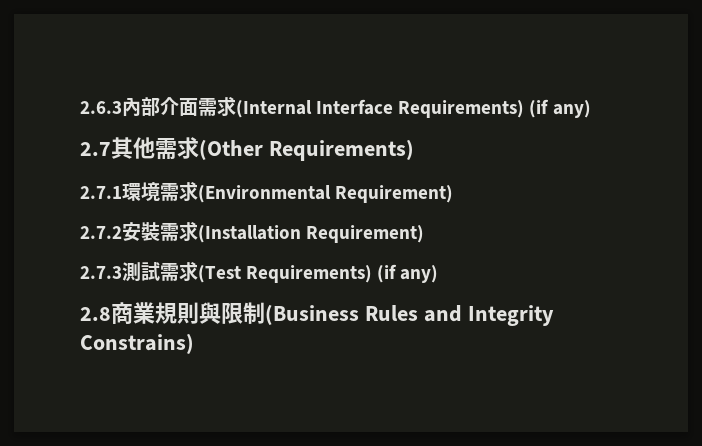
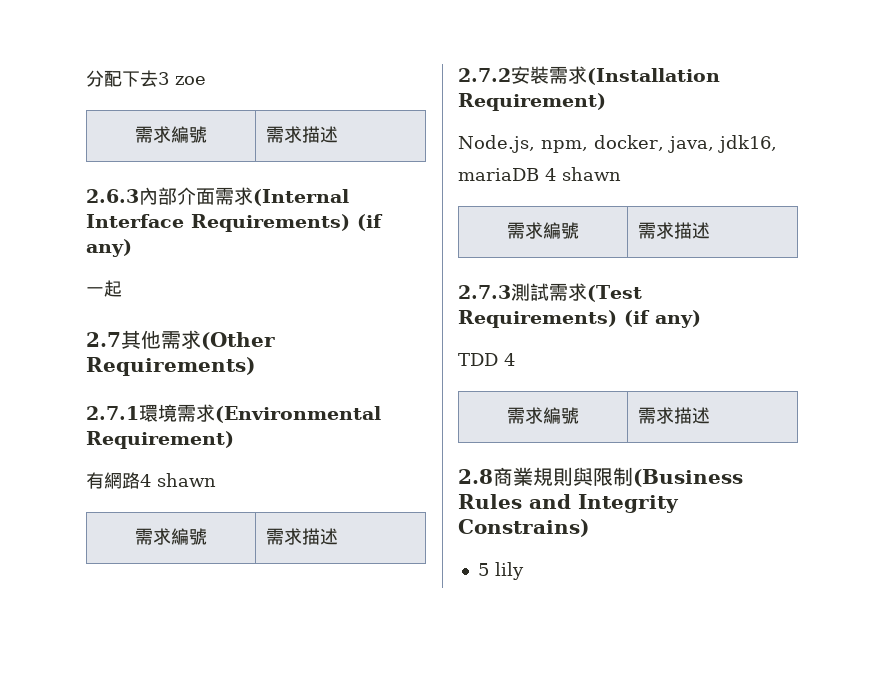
+ 分配下去3 zoe
+ 需求編號 | 需求描述
+ 一起
+ 有網路4 shawn
+ 需求編號 | 需求描述
+ Node.js, npm, docker, java, jdk16, mariaDB 4 shawn
+ 需求編號 | 需求描述
+ TDD 4
+ 需求編號 | 需求描述
+ 5 lily

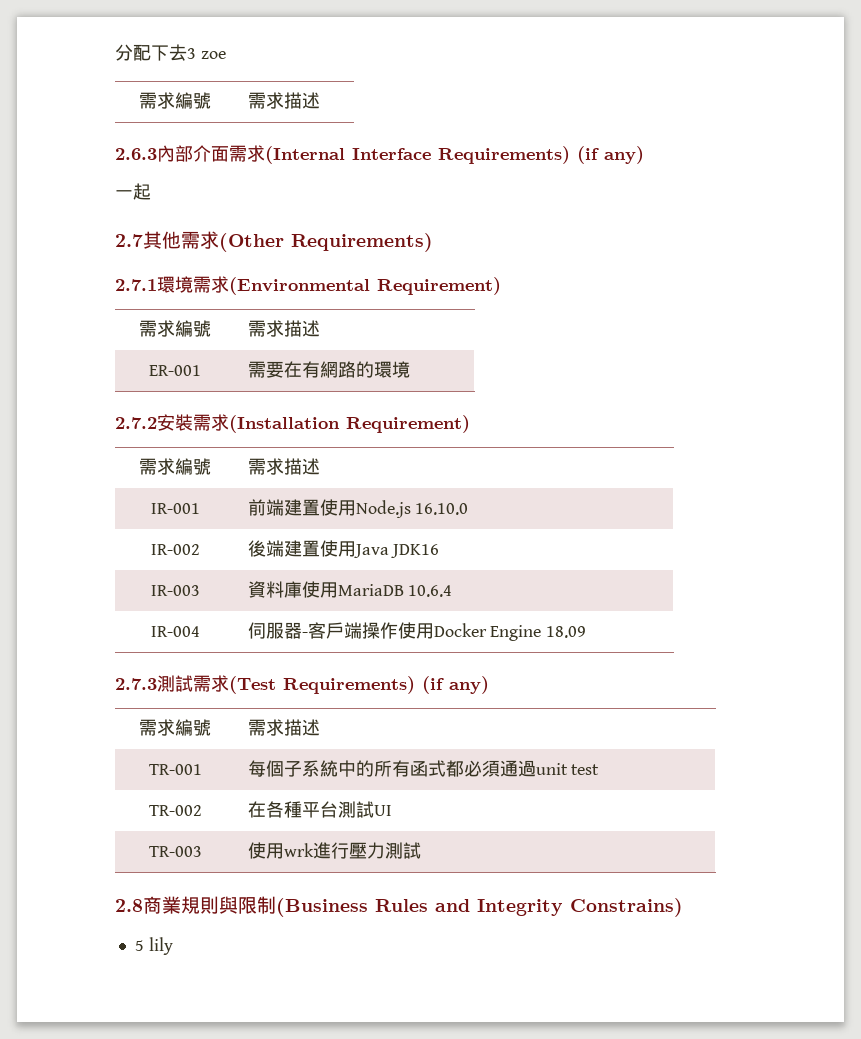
  2.7.1環境需求(Environmental Requirement)
- 有網路4 shawn
  需求編號 | 需求描述
+ ER-001 | 需要在有網路的環境
  2.7.2安裝需求(Installation Requirement)
- Node.js, npm, docker, java, jdk16, mariaDB 4 shawn
  需求編號 | 需求描述
+ IR-001 | 前端建置使用Node.js 16.10.0
+ IR-002 | 後端建置使用Java JDK16
+ IR-003 | 資料庫使用MariaDB 10.6.4
+ IR-004 | 伺服器-客戶端操作使用Docker Engine 18.09
  2.7.3測試需求(Test Requirements) (if any)
- TDD 4
  需求編號 | 需求描述
+ TR-001 | 每個子系統中的所有函式都必須通過unit test
+ TR-002 | 在各種平台測試UI
+ TR-003 | 使用wrk進行壓力測試

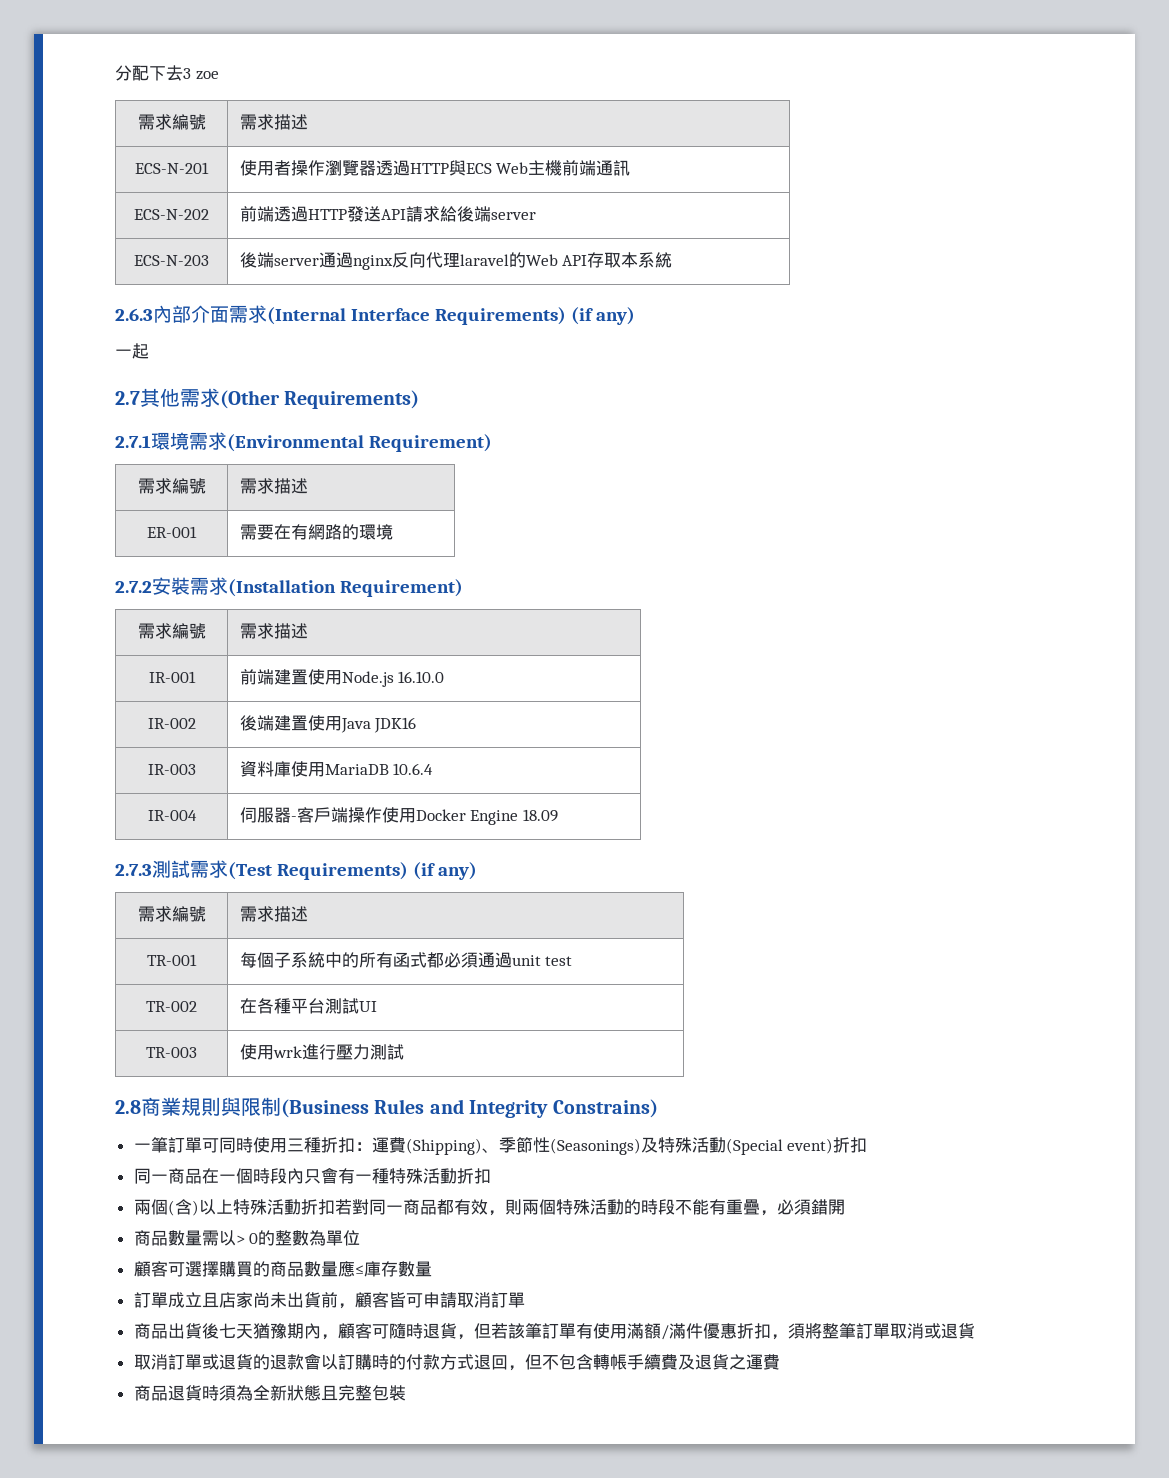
+ ECS-N-201 | 使用者操作瀏覽器透過HTTP與ECS Web主機前端通訊
+ ECS-N-202 | 前端透過HTTP發送API請求給後端server
+ ECS-N-203 | 後端server通過nginx反向代理laravel的Web API存取本系統
- 5 lily
+ 一筆訂單可同時使用三種折扣：運費(Shipping)、季節性(Seasonings)及特殊活動(Special event)折扣
+ 同一商品在一個時段內只會有一種特殊活動折扣
+ 兩個(含)以上特殊活動折扣若對同一商品都有效，則兩個特殊活動的時段不能有重疊，必須錯開
+ 商品數量需以> 0的整數為單位
+ 顧客可選擇購買的商品數量應≤庫存數量
+ 訂單成立且店家尚未出貨前，顧客皆可申請取消訂單
+ 商品出貨後七天猶豫期內，顧客可隨時退貨，但若該筆訂單有使用滿額/滿件優惠折扣，須將整筆訂單取消或退貨
+ 取消訂單或退貨的退款會以訂購時的付款方式退回，但不包含轉帳手續費及退貨之運費
+ 商品退貨時須為全新狀態且完整包裝

